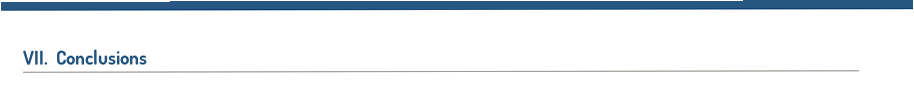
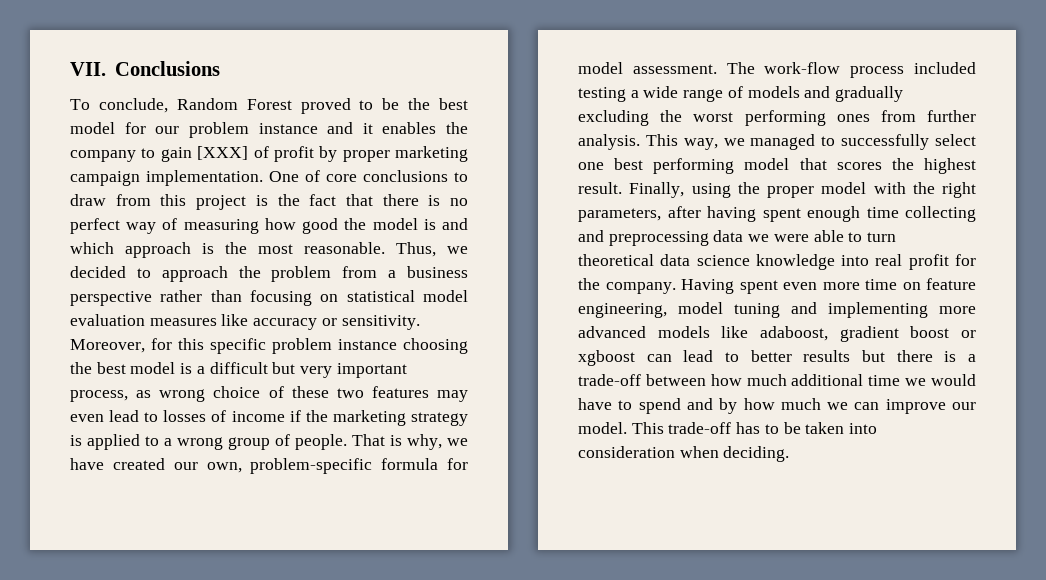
+ To conclude, Random Forest proved to be the best model for our problem instance and it enables the company to gain [XXX] of profit by proper marketing campaign implementation. One of core conclusions to draw from this project is the fact that there is no perfect way of measuring how good the model is and which approach is the most reasonable. Thus, we decided to approach the problem from a business perspective rather than focusing on statistical model evaluation measures like accuracy or sensitivity. Moreover, for this specific problem instance choosing the best model is a difficult but very important process, as wrong choice of these two features may even lead to losses of income if the marketing strategy is applied to a wrong group of people. That is why, we have created our own, problem-specific formula for model assessment. The work-flow process included testing a wide range of models and gradually excluding the worst performing ones from further analysis. This way, we managed to successfully select one best performing model that scores the highest result. Finally, using the proper model with the right parameters, after having spent enough time collecting and preprocessing data we were able to turn theoretical data science knowledge into real profit for the company. Having spent even more time on feature engineering, model tuning and implementing more advanced models like adaboost, gradient boost or xgboost can lead to better results but there is a trade-off between how much additional time we would have to spend and by how much we can improve our model. This trade-off has to be taken into consideration when deciding.

